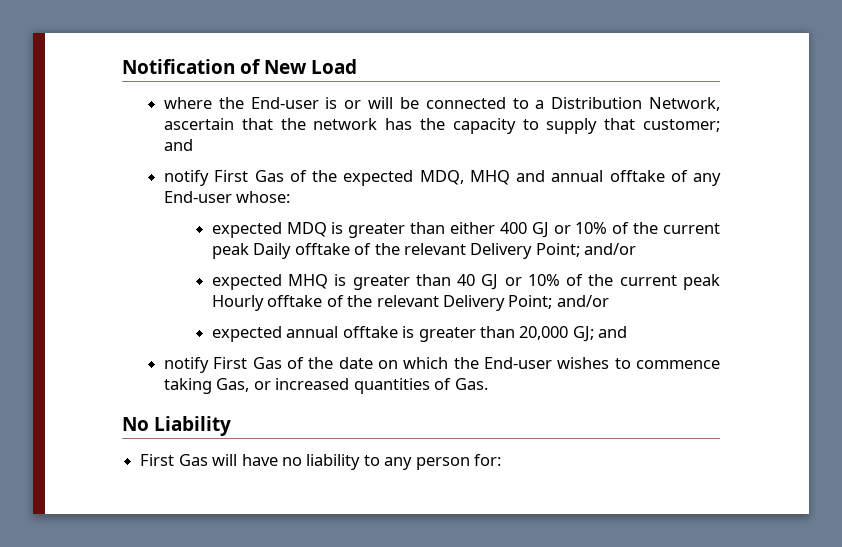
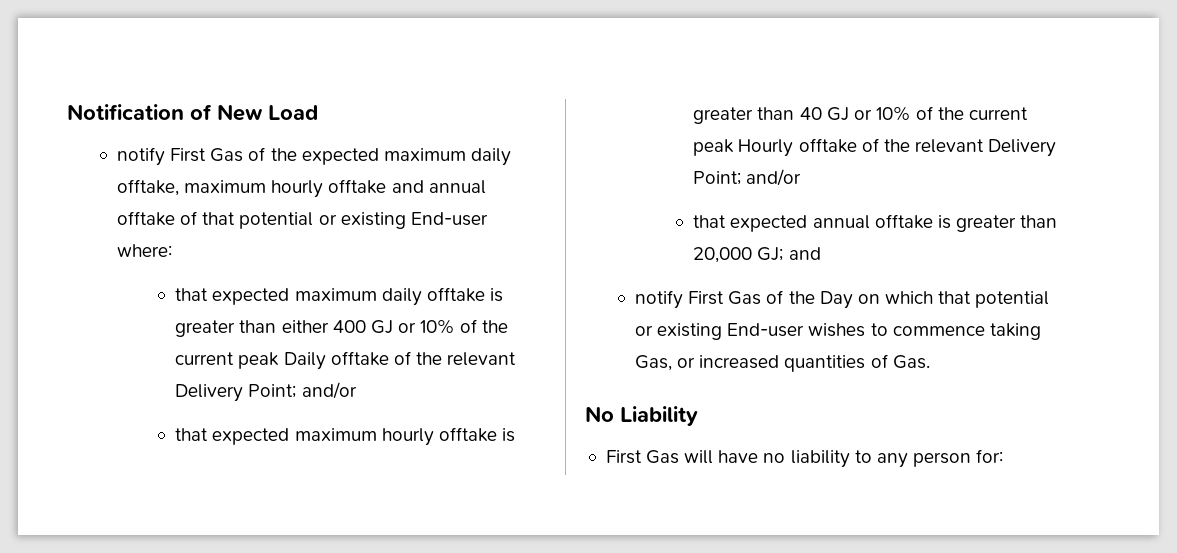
- where the End-user is or will be connected to a Distribution Network, ascertain that the network has the capacity to supply that customer; and
- notify First Gas of the expected MDQ, MHQ and annual offtake of any End-user whose:
- expected MDQ is greater than either 400 GJ or 10% of the current peak Daily offtake of the relevant Delivery Point; and/or
+ notify First Gas of the expected maximum daily offtake, maximum hourly offtake and annual offtake of that potential or existing End-user where:
+ that expected maximum daily offtake is greater than either 400 GJ or 10% of the current peak Daily offtake of the relevant Delivery Point; and/or
- expected MHQ is greater than 40 GJ or 10% of the current peak Hourly offtake of the relevant Delivery Point; and/or
+ that expected maximum hourly offtake is greater than 40 GJ or 10% of the current peak Hourly offtake of the relevant Delivery Point; and/or
- expected annual offtake is greater than 20,000 GJ; and
+ that expected annual offtake is greater than 20,000 GJ; and
- notify First Gas of the date on which the End-user wishes to commence taking Gas, or increased quantities of Gas.
+ notify First Gas of the Day on which that potential or existing End-user wishes to commence taking Gas, or increased quantities of Gas.

